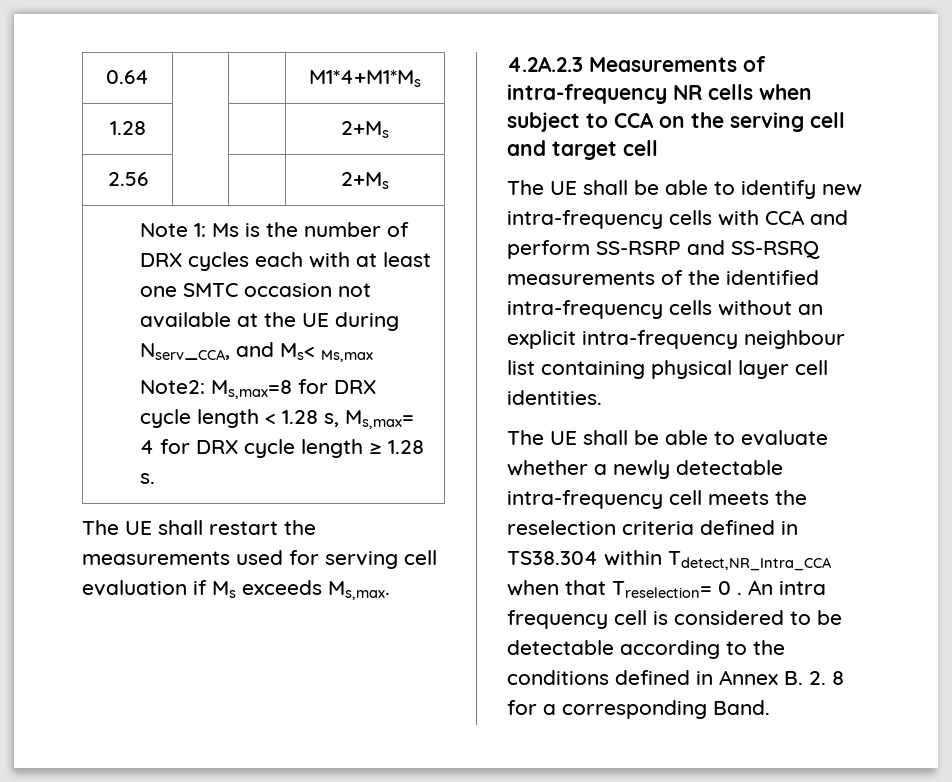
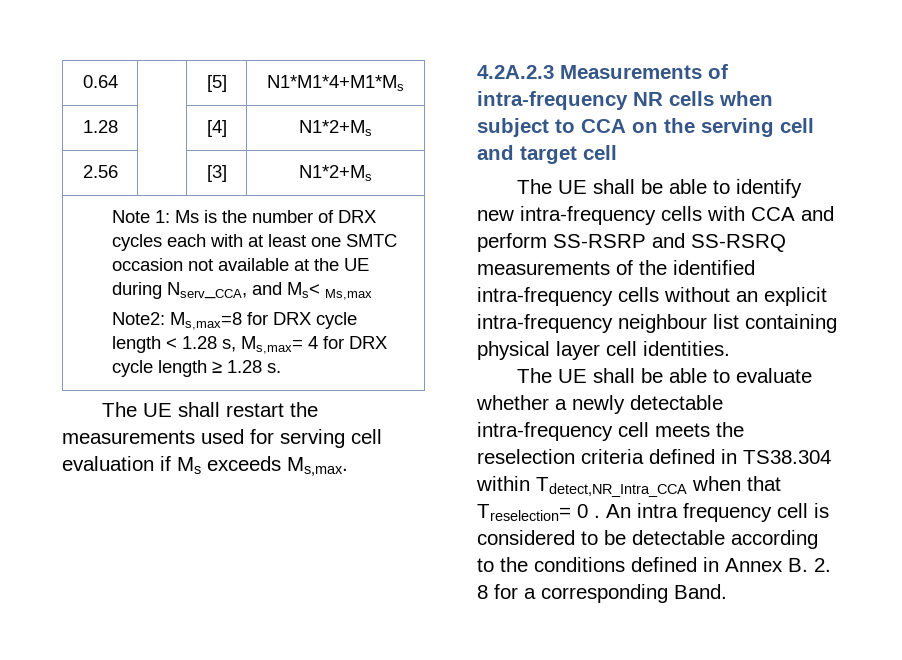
- 0.64 | | | M1*4+M1*Ms
+ 0.64 | | [5] | N1*M1*4+M1*Ms
- 1.28 | | | 2+Ms
+ 1.28 | | [4] | N1*2+Ms
- 2.56 | | | 2+Ms
+ 2.56 | | [3] | N1*2+Ms

